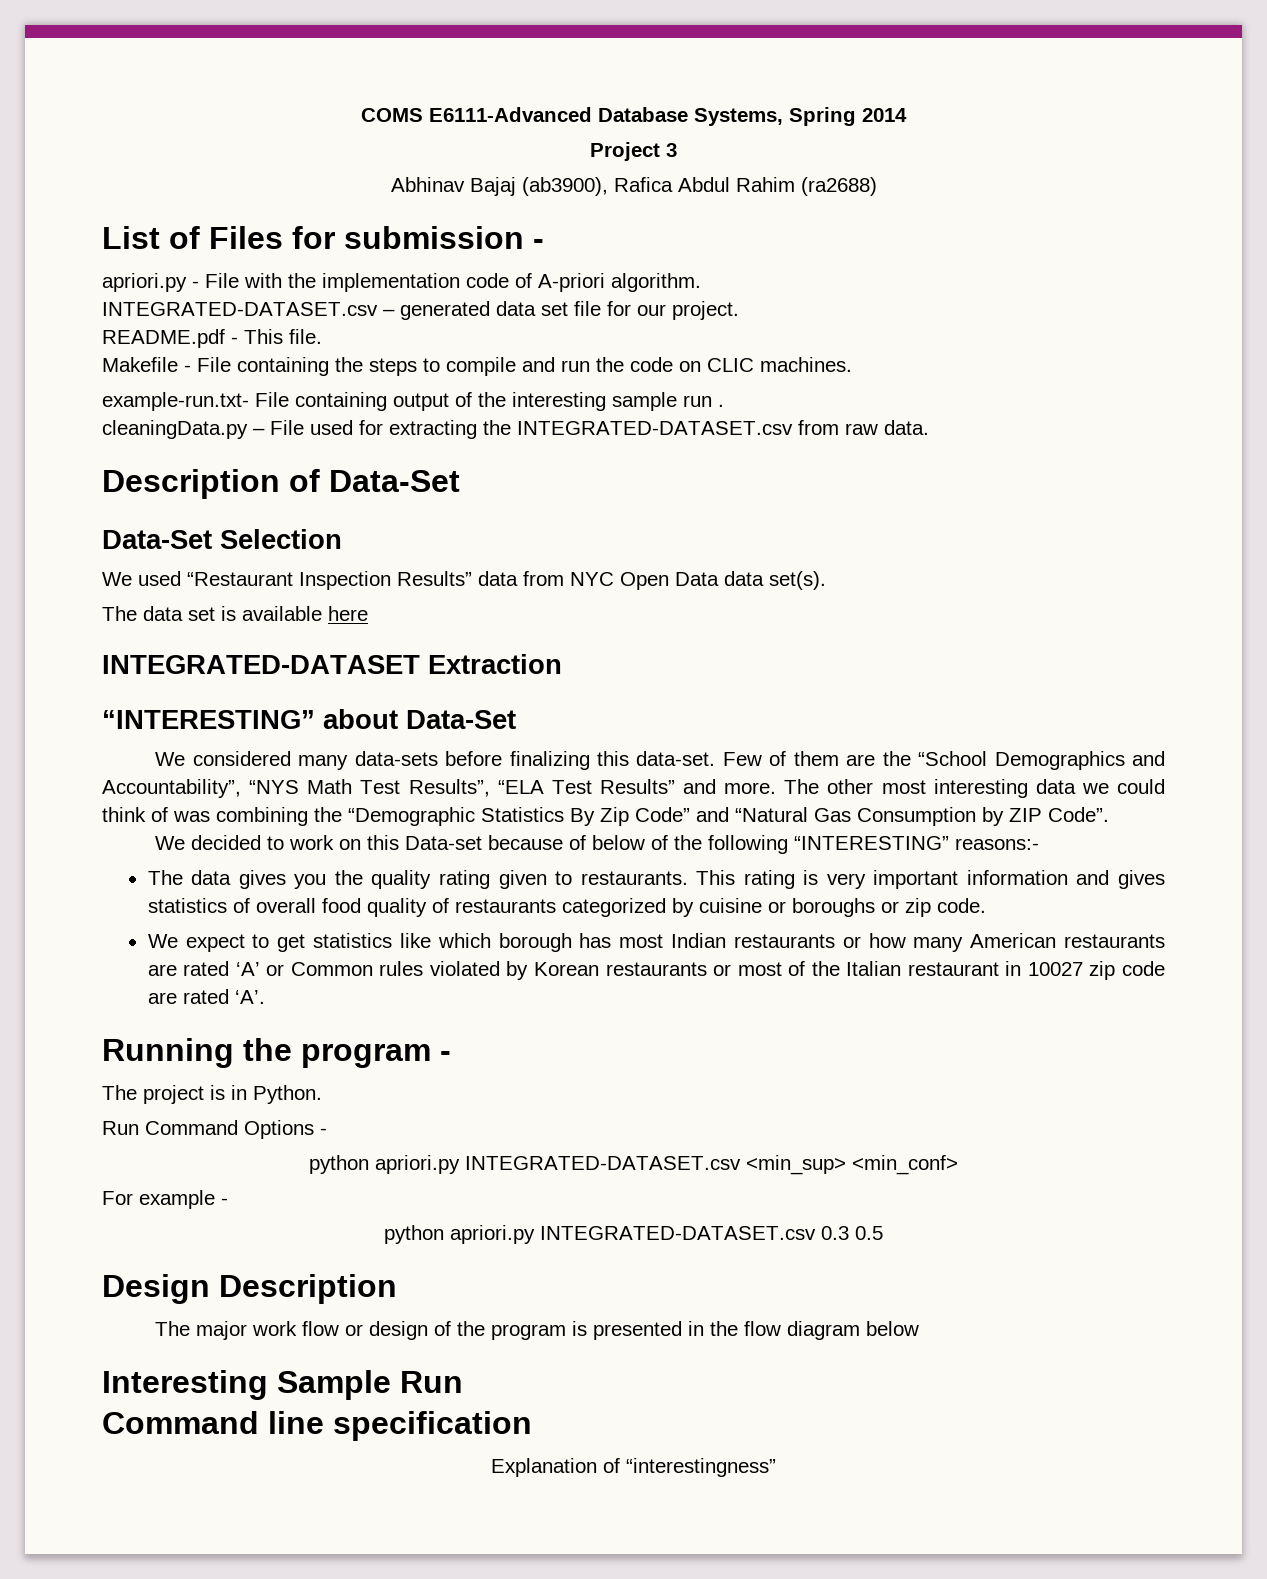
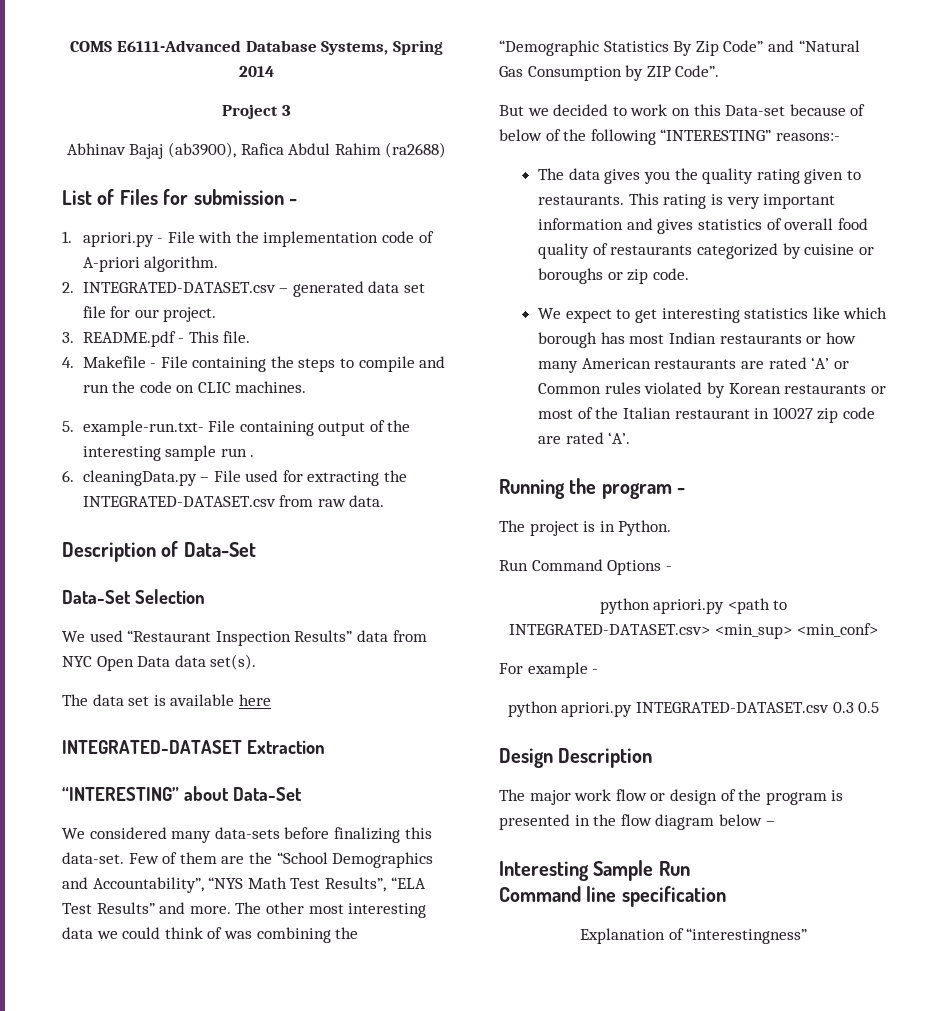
- apriori.py - File with the implementation code of A-priori algorithm.
+ 1. apriori.py - File with the implementation code of A-priori algorithm.
- INTEGRATED-DATASET.csv – generated data set file for our project.
+ 2. INTEGRATED-DATASET.csv – generated data set file for our project.
- README.pdf - This file.
+ 3. README.pdf - This file.
- Makefile - File containing the steps to compile and run the code on CLIC machines.
+ 4. Makefile - File containing the steps to compile and run the code on CLIC machines.
- example-run.txt- File containing output of the interesting sample run .
+ 5. example-run.txt- File containing output of the interesting sample run .
- cleaningData.py – File used for extracting the INTEGRATED-DATASET.csv from raw data.
+ 6. cleaningData.py – File used for extracting the INTEGRATED-DATASET.csv from raw data.
- We decided to work on this Data-set because of below of the following “INTERESTING” reasons:-
+ But we decided to work on this Data-set because of below of the following “INTERESTING” reasons:-
- We expect to get statistics like which borough has most Indian restaurants or how many American restaurants are rated ‘A’ or Common rules violated by Korean restaurants or most of the Italian restaurant in 10027 zip code are rated ‘A’.
+ We expect to get interesting statistics like which borough has most Indian restaurants or how many American restaurants are rated ‘A’ or Common rules violated by Korean restaurants or most of the Italian restaurant in 10027 zip code are rated ‘A’.
- python apriori.py INTEGRATED-DATASET.csv <min_sup> <min_conf>
+ python apriori.py <path to INTEGRATED-DATASET.csv> <min_sup> <min_conf>
- The major work flow or design of the program is presented in the flow diagram below
+ The major work flow or design of the program is presented in the flow diagram below –

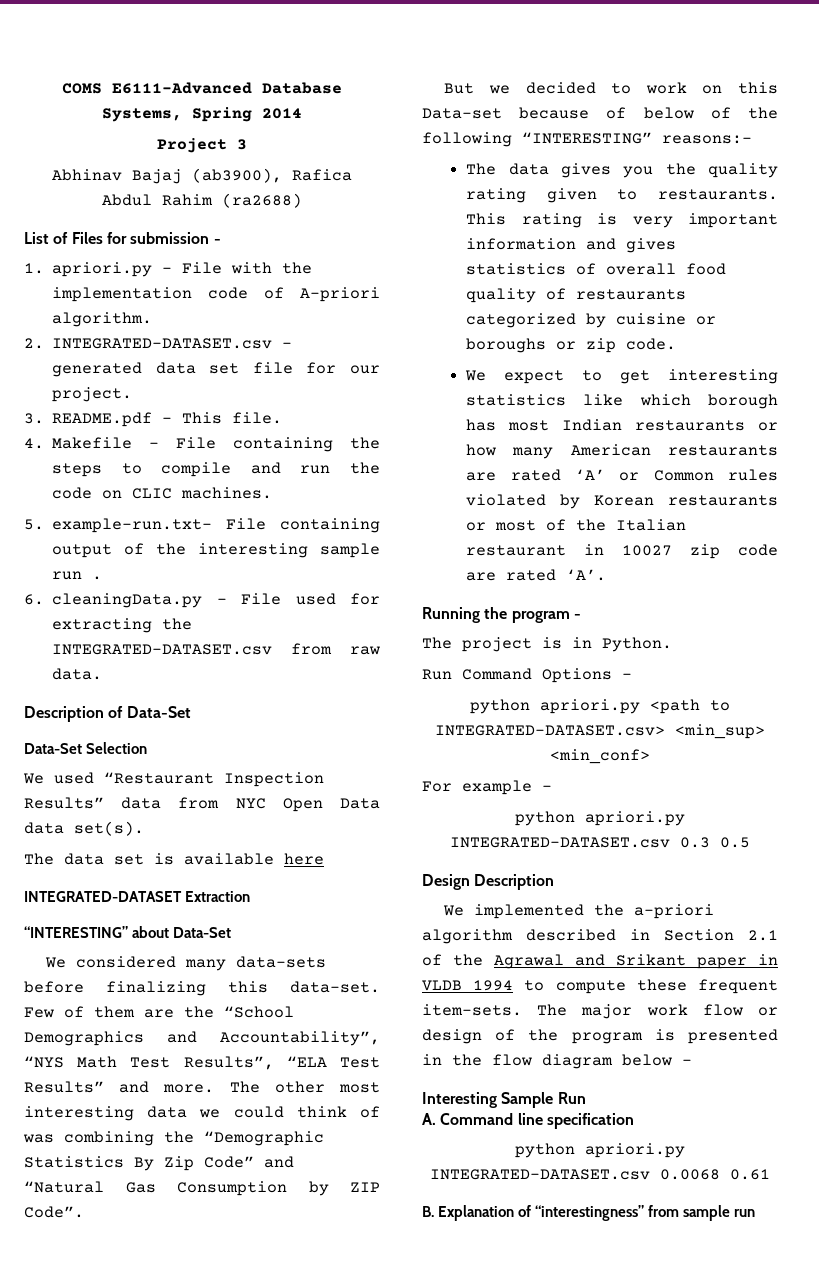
+ We implemented the a-priori algorithm described in Section 2.1 of the Agrawal and Srikant paper in VLDB 1994 to compute these frequent item-sets.
- Command line specification
+ A. Command line specification
- Explanation of “interestingness”
+ python apriori.py INTEGRATED-DATASET.csv 0.0068 0.61
+ B. Explanation of “interestingness” from sample run

